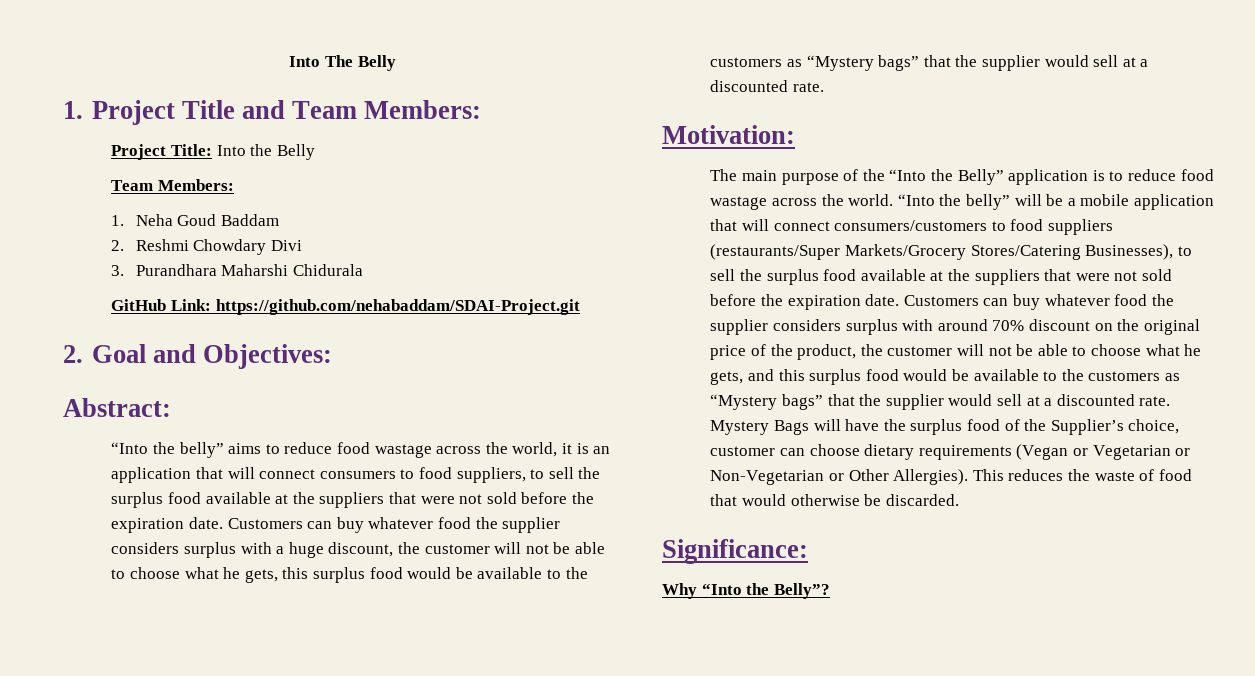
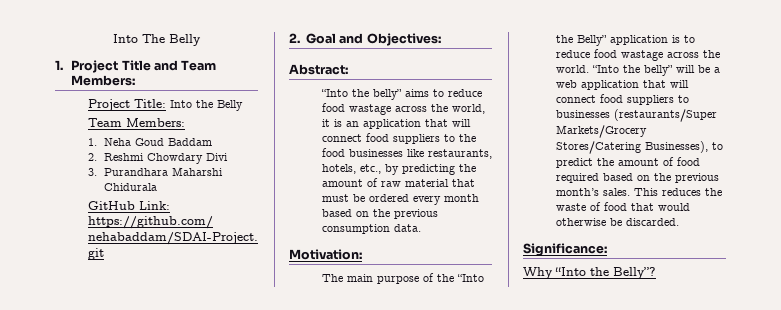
- “Into the belly” aims to reduce food wastage across the world, it is an application that will connect consumers to food suppliers, to sell the surplus food available at the suppliers that were not sold before the expiration date. Customers can buy whatever food the supplier considers surplus with a huge discount, the customer will not be able to choose what he gets, this surplus food would be available to the customers as “Mystery bags” that the supplier would sell at a discounted rate.
+ “Into the belly” aims to reduce food wastage across the world, it is an application that will connect food suppliers to the food businesses like restaurants, hotels, etc., by predicting the amount of raw material that must be ordered every month based on the previous consumption data.
- “Into the belly” will be a mobile application that will connect consumers/customers to food suppliers (restaurants/Super Markets/Grocery Stores/Catering Businesses), to sell the surplus food available at the suppliers that were not sold before the expiration date. Customers can buy whatever food the supplier considers surplus with around 70% discount on the original price of the product, the customer will not be able to choose what he gets, and this surplus food would be available to the customers as “Mystery bags” that the supplier would sell at a discounted rate. Mystery Bags will have the surplus food of the Supplier’s choice, customer can choose dietary requirements (Vegan or Vegetarian or Non-Vegetarian or Other Allergies).
+ “Into the belly” will be a web application that will connect food suppliers to businesses (restaurants/Super Markets/Grocery Stores/Catering Businesses), to predict the amount of food required based on the previous month’s sales.

